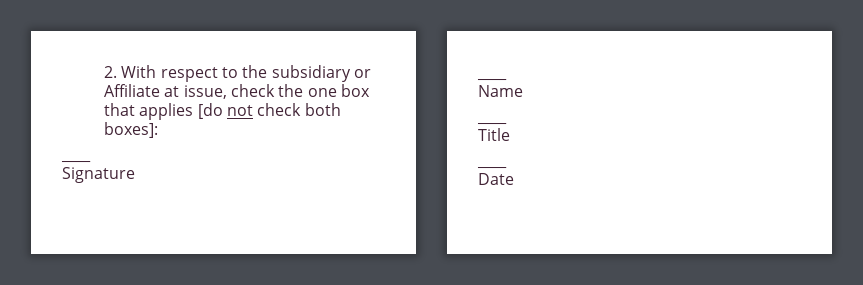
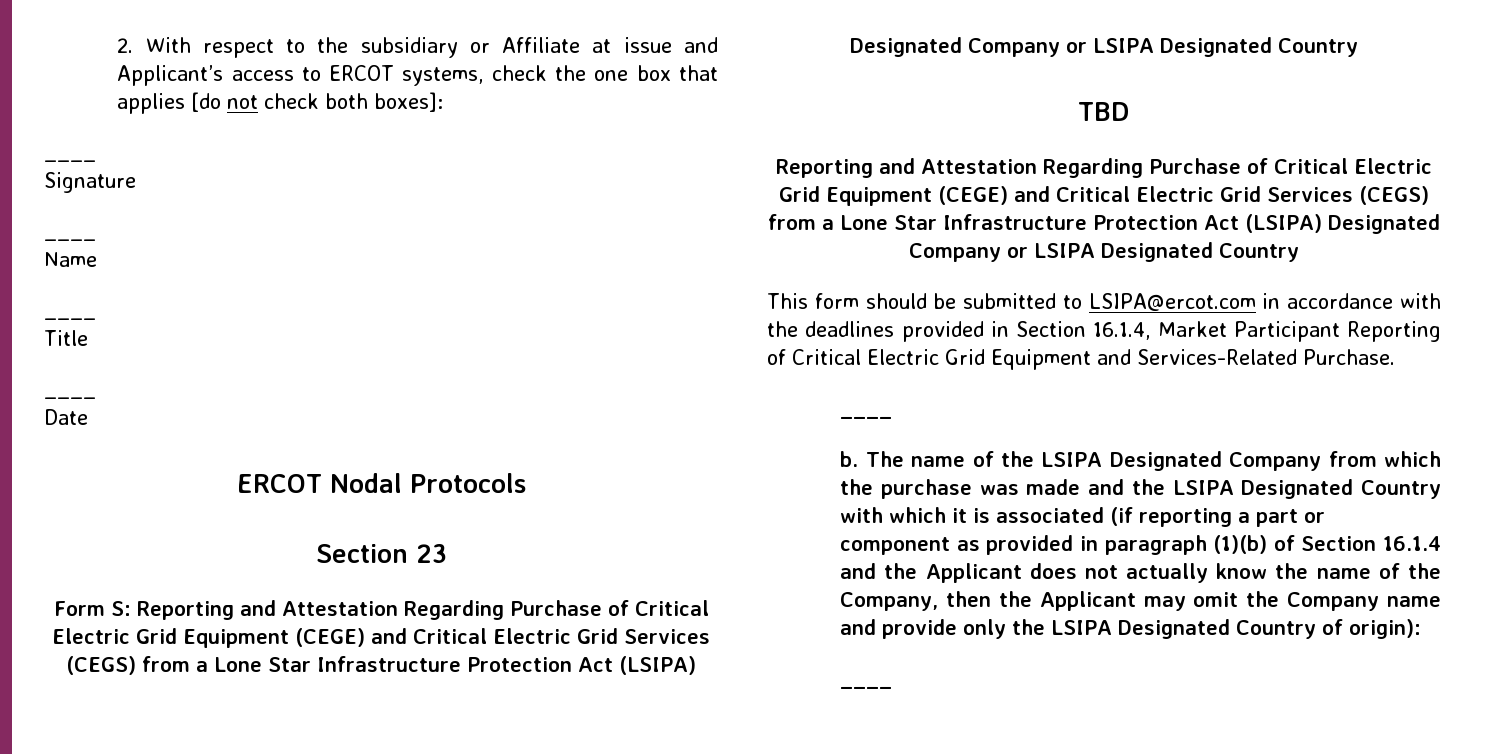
- 2. With respect to the subsidiary or Affiliate at issue, check the one box that applies [do not check both boxes]:
+ 2. With respect to the subsidiary or Affiliate at issue and Applicant’s access to ERCOT systems, check the one box that applies [do not check both boxes]:
+ ERCOT Nodal Protocols
+ Section 23
+ Form S: Reporting and Attestation Regarding Purchase of Critical Electric Grid Equipment (CEGE) and Critical Electric Grid Services (CEGS) from a Lone Star Infrastructure Protection Act (LSIPA) Designated Company or LSIPA Designated Country
+ TBD
+ Reporting and Attestation Regarding Purchase of Critical Electric Grid Equipment (CEGE) and Critical Electric Grid Services (CEGS) from a Lone Star Infrastructure Protection Act (LSIPA) Designated Company or LSIPA Designated Country
+ This form should be submitted to LSIPA@ercot.com in accordance with the deadlines provided in Section 16.1.4, Market Participant Reporting of Critical Electric Grid Equipment and Services-Related Purchase.
+ ____
+ b. The name of the LSIPA Designated Company from which the purchase was made and the LSIPA Designated Country with which it is associated (if reporting a part or component as provided in paragraph (1)(b) of Section 16.1.4 and the Applicant does not actually know the name of the Company, then the Applicant may omit the Company name and provide only the LSIPA Designated Country of origin):
+ ____

